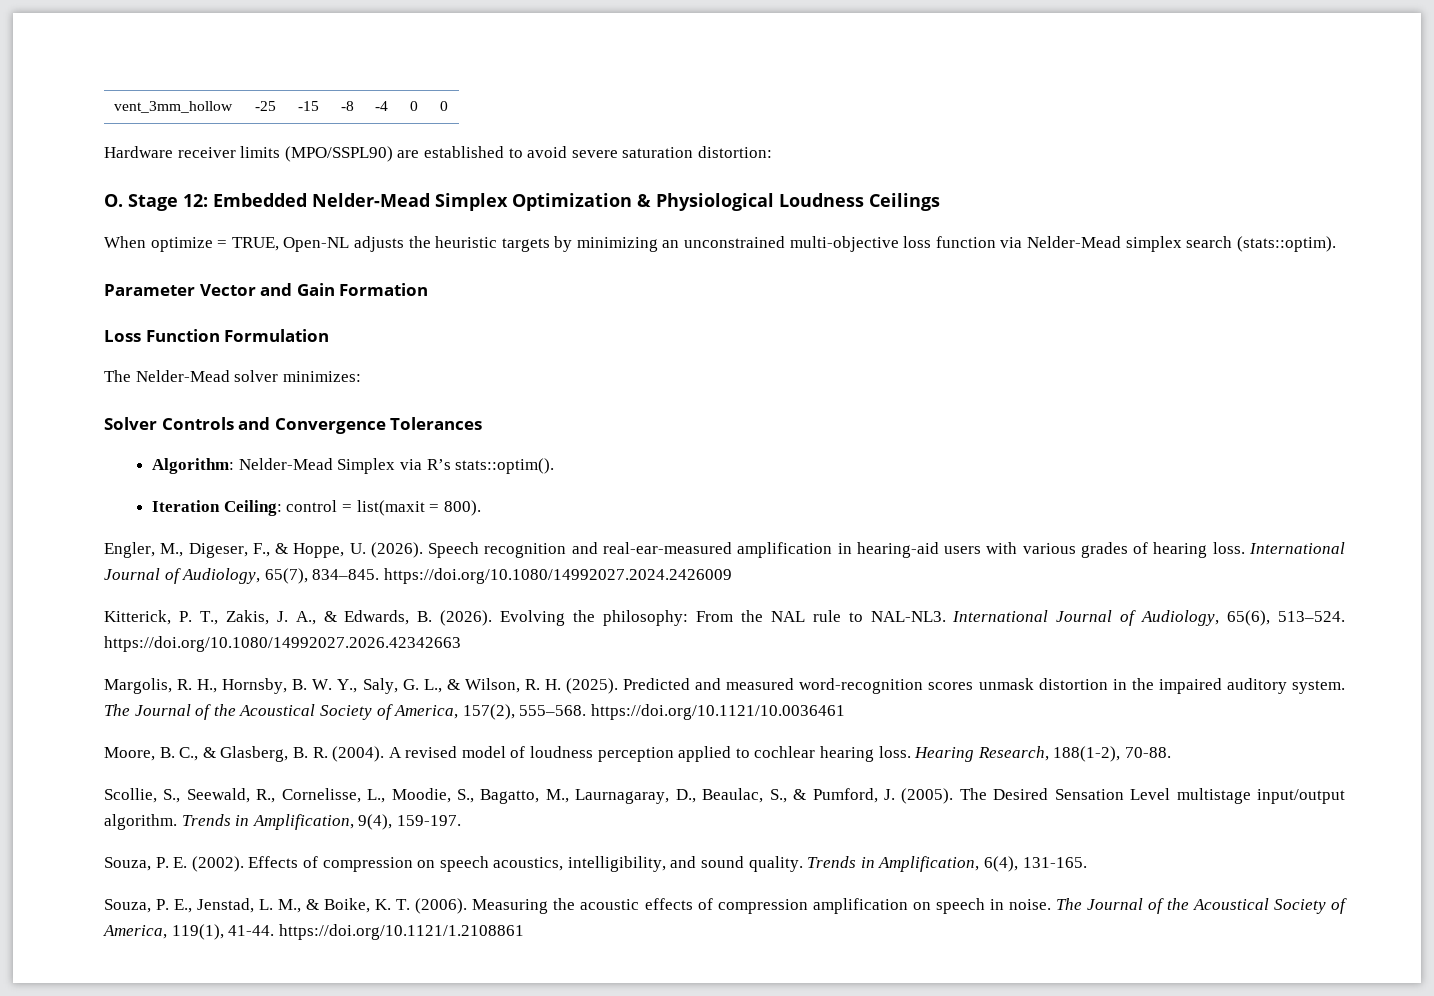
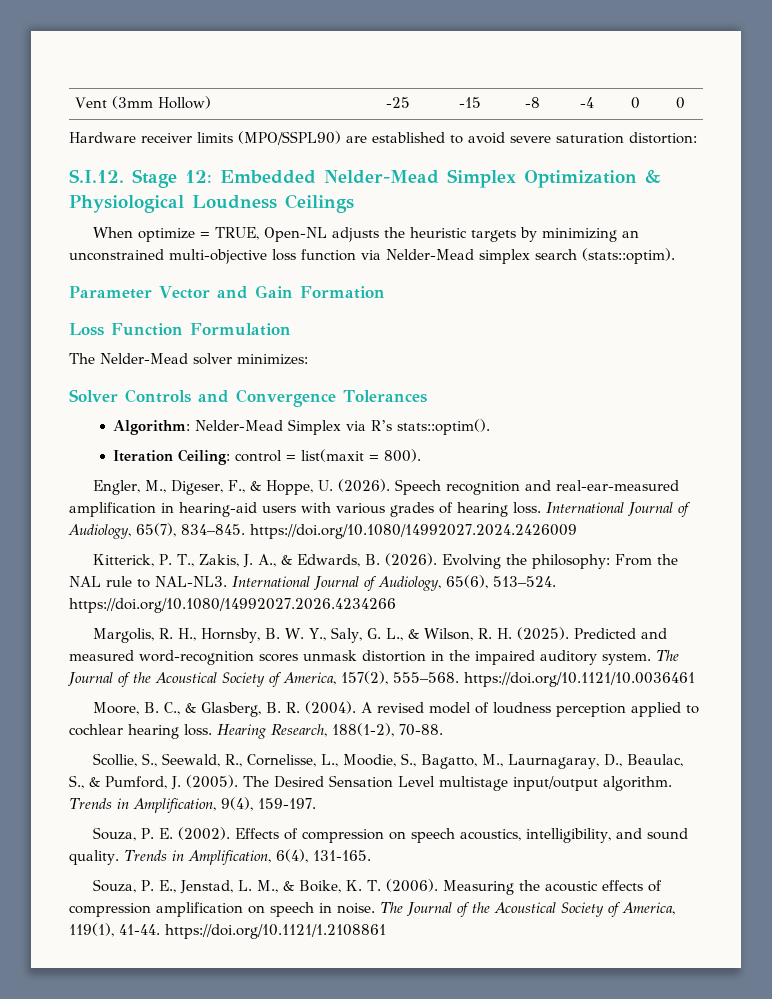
- vent_3mm_hollow | -25 | -15 | -8 | -4 | 0 | 0
+ Vent (3mm Hollow) | -25 | -15 | -8 | -4 | 0 | 0
- O. Stage 12: Embedded Nelder-Mead Simplex Optimization & Physiological Loudness Ceilings
+ S.I.12. Stage 12: Embedded Nelder-Mead Simplex Optimization & Physiological Loudness Ceilings
- International Journal of Audiology, 65(6), 513–524. https://doi.org/10.1080/14992027.2026.42342663
+ International Journal of Audiology, 65(6), 513–524. https://doi.org/10.1080/14992027.2026.4234266

